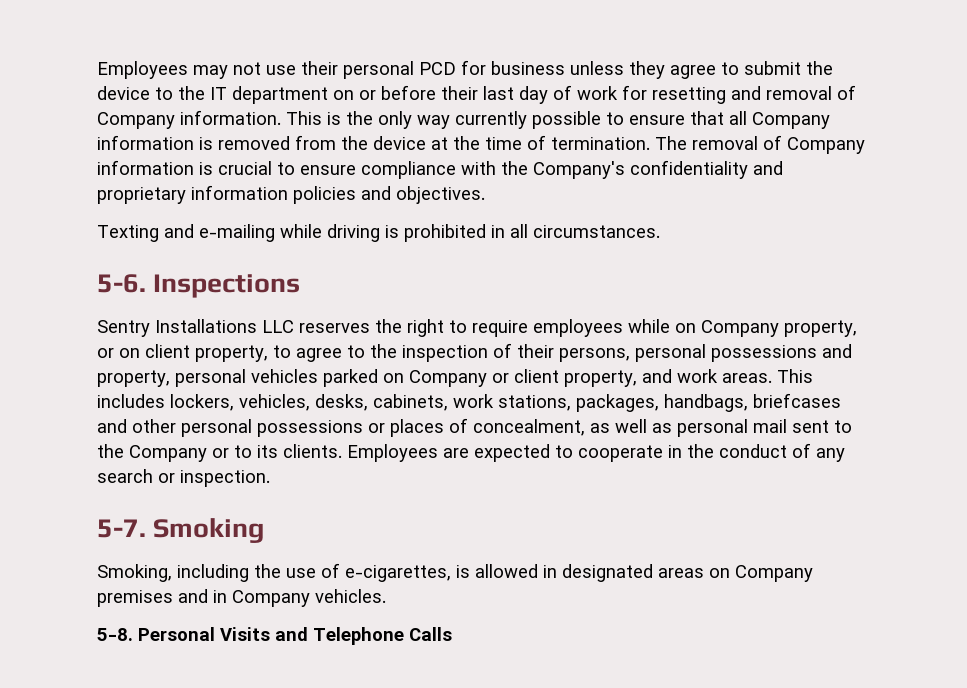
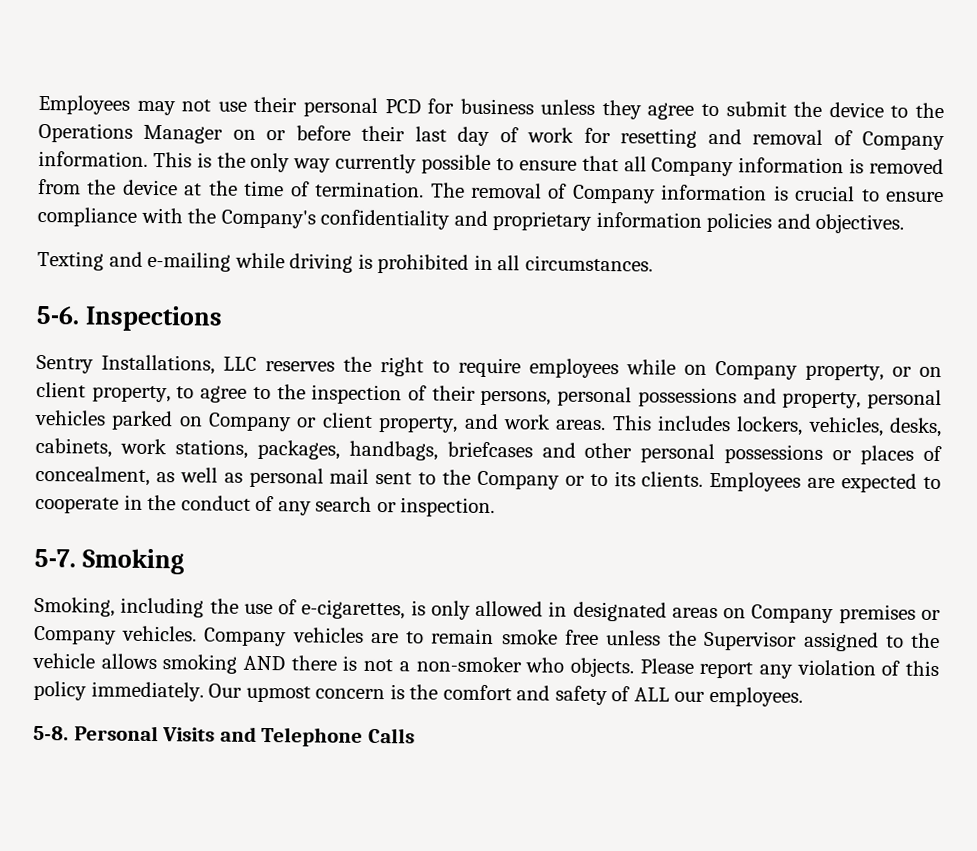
- Employees may not use their personal PCD for business unless they agree to submit the device to the IT department on or before their last day of work for resetting and removal of Company information.
+ Employees may not use their personal PCD for business unless they agree to submit the device to the Operations Manager on or before their last day of work for resetting and removal of Company information.
- Sentry Installations LLC reserves the right to require employees while on Company property, or on client property, to agree to the inspection of their persons, personal possessions and property, personal vehicles parked on Company or client property, and work areas.
+ Sentry Installations, LLC reserves the right to require employees while on Company property, or on client property, to agree to the inspection of their persons, personal possessions and property, personal vehicles parked on Company or client property, and work areas.
- Smoking, including the use of e-cigarettes, is allowed in designated areas on Company premises and in Company vehicles.
+ Smoking, including the use of e-cigarettes, is only allowed in designated areas on Company premises or Company vehicles. Company vehicles are to remain smoke free unless the Supervisor assigned to the vehicle allows smoking AND there is not a non-smoker who objects. Please report any violation of this policy immediately. Our upmost concern is the comfort and safety of ALL our employees.

